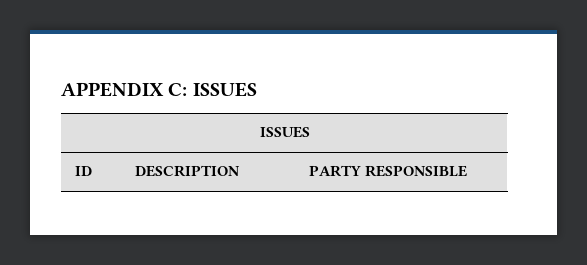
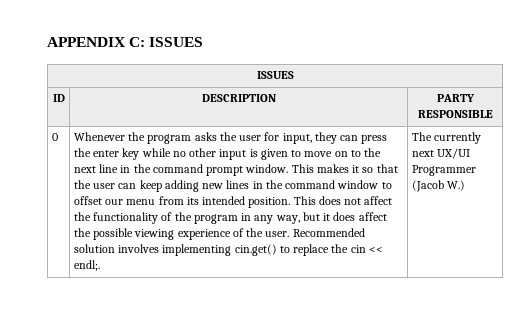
+ 0 | Whenever the program asks the user for input, they can press the enter key while no other input is given to move on to the next line in the command prompt window. This makes it so that the user can keep adding new lines in the command window to offset our menu from its intended position. This does not affect the functionality of the program in any way, but it does affect the possible viewing experience of the user. Recommended solution involves implementing cin.get() to replace the cin << endl;. | The currently next UX/UI Programmer (Jacob W.)

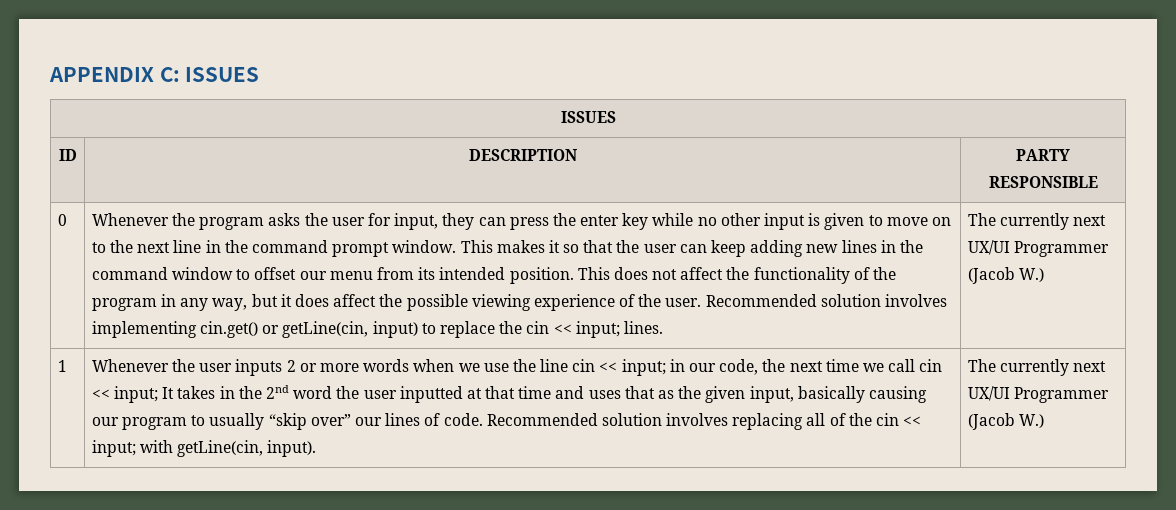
- Recommended solution involves implementing cin.get() to replace the cin << endl;. | The currently next UX/UI Programmer (Jacob W.)
+ Recommended solution involves implementing cin.get() or getLine(cin, input) to replace the cin << input; lines. | The currently next UX/UI Programmer (Jacob W.)
+ 1 | Whenever the user inputs 2 or more words when we use the line cin << input; in our code, the next time we call cin << input; It takes in the 2nd word the user inputted at that time and uses that as the given input, basically causing our program to usually “skip over” our lines of code. Recommended solution involves replacing all of the cin << input; with getLine(cin, input). | The currently next UX/UI Programmer (Jacob W.)

